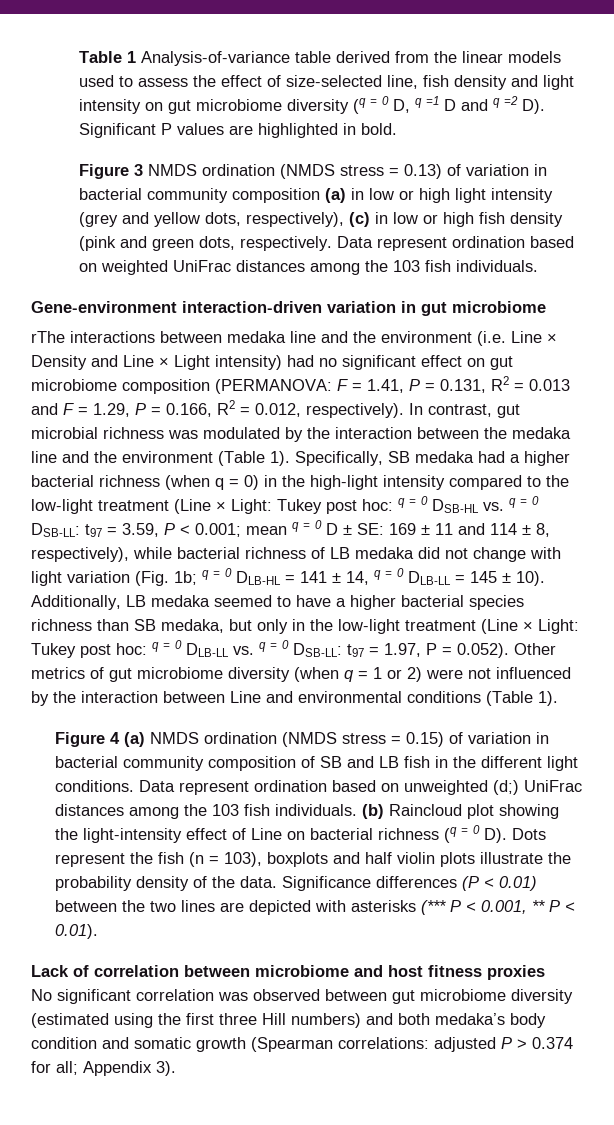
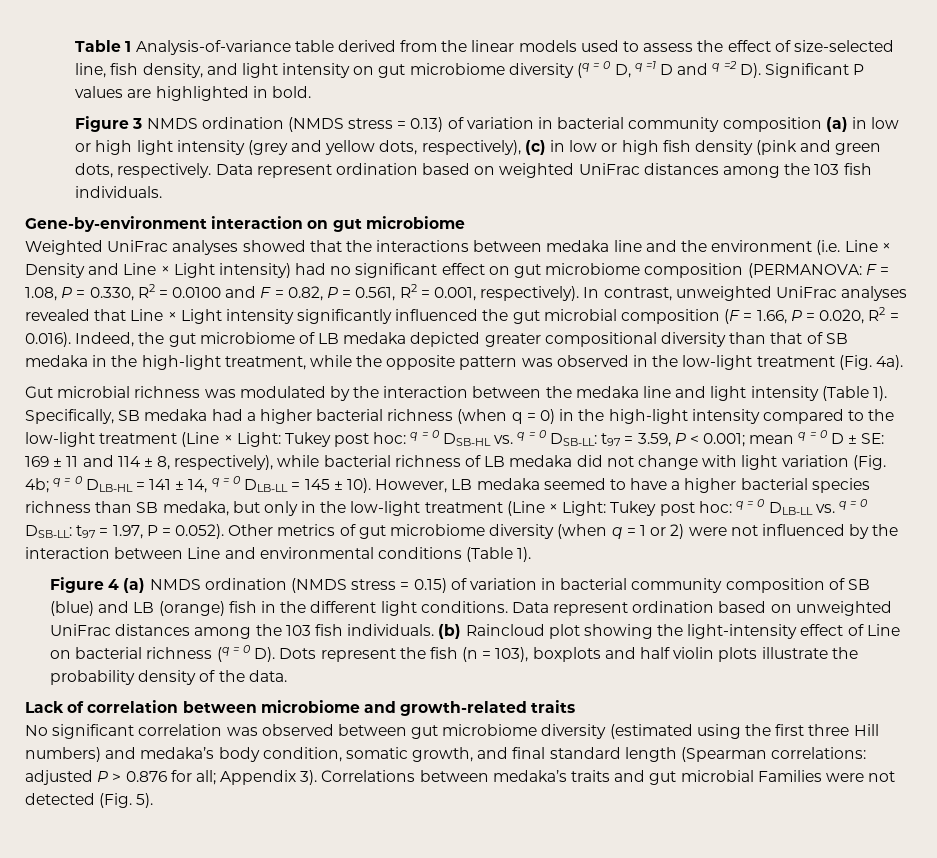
- Table 1 Analysis-of-variance table derived from the linear models used to assess the effect of size-selected line, fish density and light intensity on gut microbiome diversity (q = 0 D, q =1 D and q =2 D). Significant P values are highlighted in bold.
+ Table 1 Analysis-of-variance table derived from the linear models used to assess the effect of size-selected line, fish density, and light intensity on gut microbiome diversity (q = 0 D, q =1 D and q =2 D). Significant P values are highlighted in bold.
- Gene-environment interaction-driven variation in gut microbiome
- rThe interactions between medaka line and the environment (i.e. Line × Density and Line × Light intensity) had no significant effect on gut microbiome composition (PERMANOVA: F = 1.41, P = 0.131, R2 = 0.013 and F = 1.29, P = 0.166, R2 = 0.012, respectively).
+ Gene-by-environment interaction on gut microbiome
+ Weighted UniFrac analyses showed that the interactions between medaka line and the environment (i.e. Line × Density and Line × Light intensity) had no significant effect on gut microbiome composition (PERMANOVA: F = 1.08, P = 0.330, R2 = 0.0100 and F = 0.82, P = 0.561, R2 = 0.001, respectively).
- In contrast, gut microbial richness was modulated by the interaction between the medaka line and the environment (Table 1).
+ In contrast, unweighted UniFrac analyses revealed that Line × Light intensity significantly influenced the gut microbial composition (F = 1.66, P = 0.020, R2 = 0.016). Indeed, the gut microbiome of LB medaka depicted greater compositional diversity than that of SB medaka in the high-light treatment, while the opposite pattern was observed in the low-light treatment (Fig. 4a).
+ Gut microbial richness was modulated by the interaction between the medaka line and light intensity (Table 1).
- 169 ± 11 and 114 ± 8, respectively), while bacterial richness of LB medaka did not change with light variation (Fig. 1b;
+ 169 ± 11 and 114 ± 8, respectively), while bacterial richness of LB medaka did not change with light variation (Fig. 4b;
- Additionally, LB medaka seemed to have a higher bacterial species richness than SB medaka, but only in the low-light treatment (Line × Light:
+ However, LB medaka seemed to have a higher bacterial species richness than SB medaka, but only in the low-light treatment (Line × Light:
- Figure 4 (a) NMDS ordination (NMDS stress = 0.15) of variation in bacterial community composition of SB and LB fish in the different light conditions.
+ Figure 4 (a) NMDS ordination (NMDS stress = 0.15) of variation in bacterial community composition of SB (blue) and LB (orange) fish in the different light conditions.
- Data represent ordination based on unweighted (d;) UniFrac distances among the 103 fish individuals.
+ Data represent ordination based on unweighted UniFrac distances among the 103 fish individuals.
- Significance differences (P < 0.01) between the two lines are depicted with asterisks (*** P < 0.001, ** P < 0.01).
- Lack of correlation between microbiome and host fitness proxies
+ Lack of correlation between microbiome and growth-related traits
- No significant correlation was observed between gut microbiome diversity (estimated using the first three Hill numbers) and both medaka’s body condition and somatic growth (Spearman correlations: adjusted P > 0.374 for all; Appendix 3).
+ No significant correlation was observed between gut microbiome diversity (estimated using the first three Hill numbers) and medaka’s body condition, somatic growth, and final standard length (Spearman correlations: adjusted P > 0.876 for all; Appendix 3).
+ Correlations between medaka’s traits and gut microbial Families were not detected (Fig. 5).

